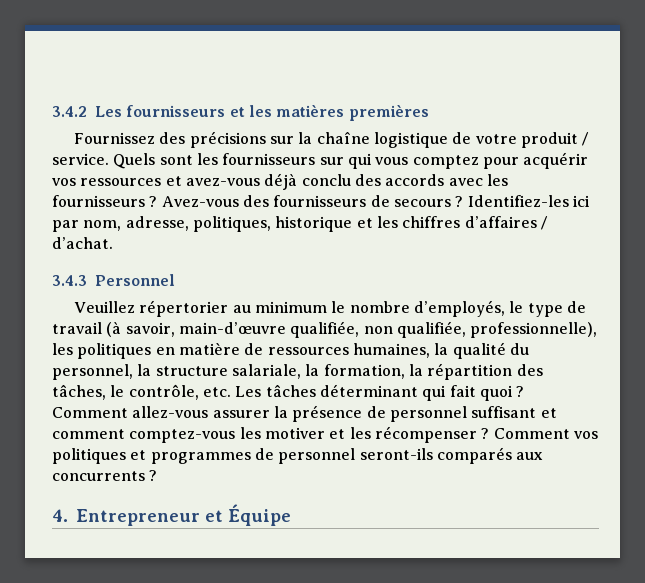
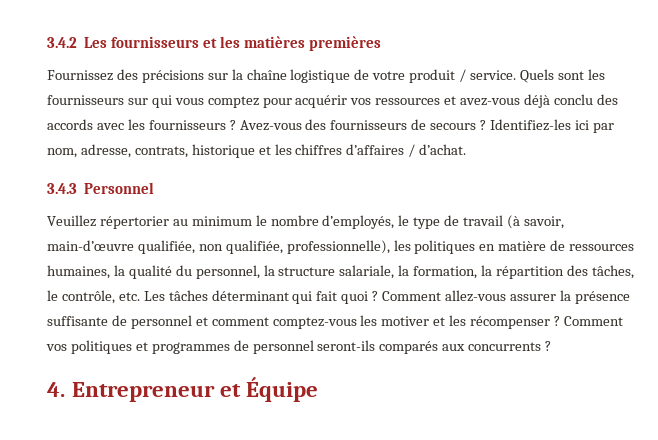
- Identifiez-les ici par nom, adresse, politiques, historique et les chiffres d’affaires / d’achat.
+ Identifiez-les ici par nom, adresse, contrats, historique et les chiffres d’affaires / d’achat.
- Comment allez-vous assurer la présence de personnel suffisant et comment comptez-vous les motiver et les récompenser ?
+ Comment allez-vous assurer la présence suffisante de personnel et comment comptez-vous les motiver et les récompenser ?

